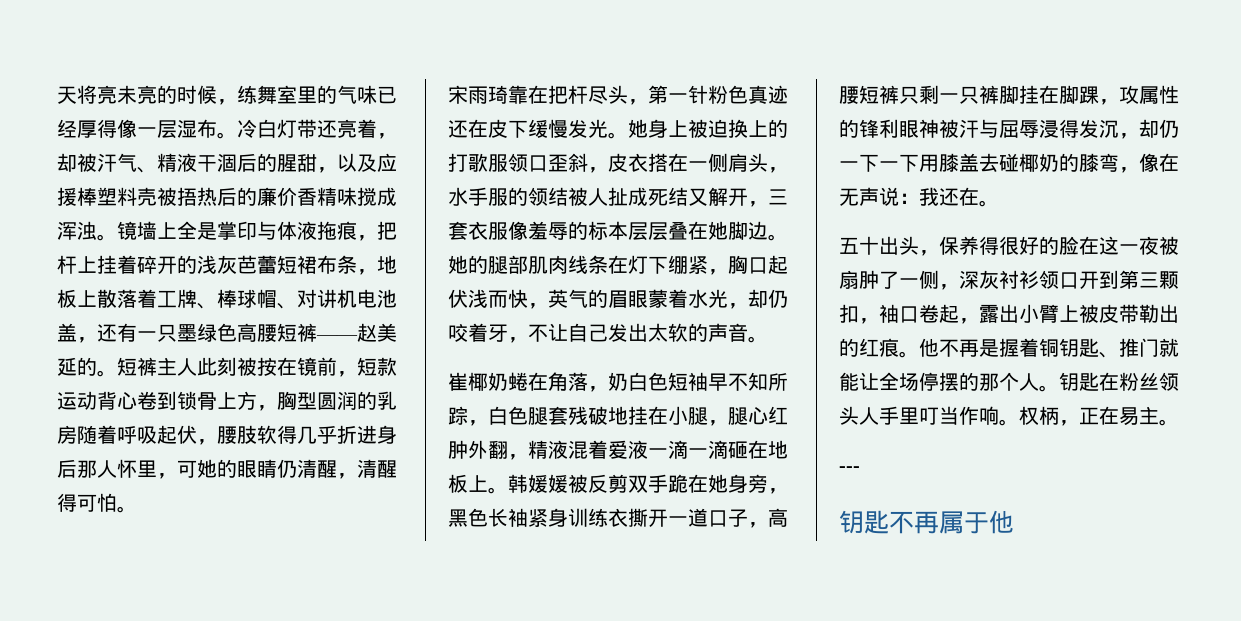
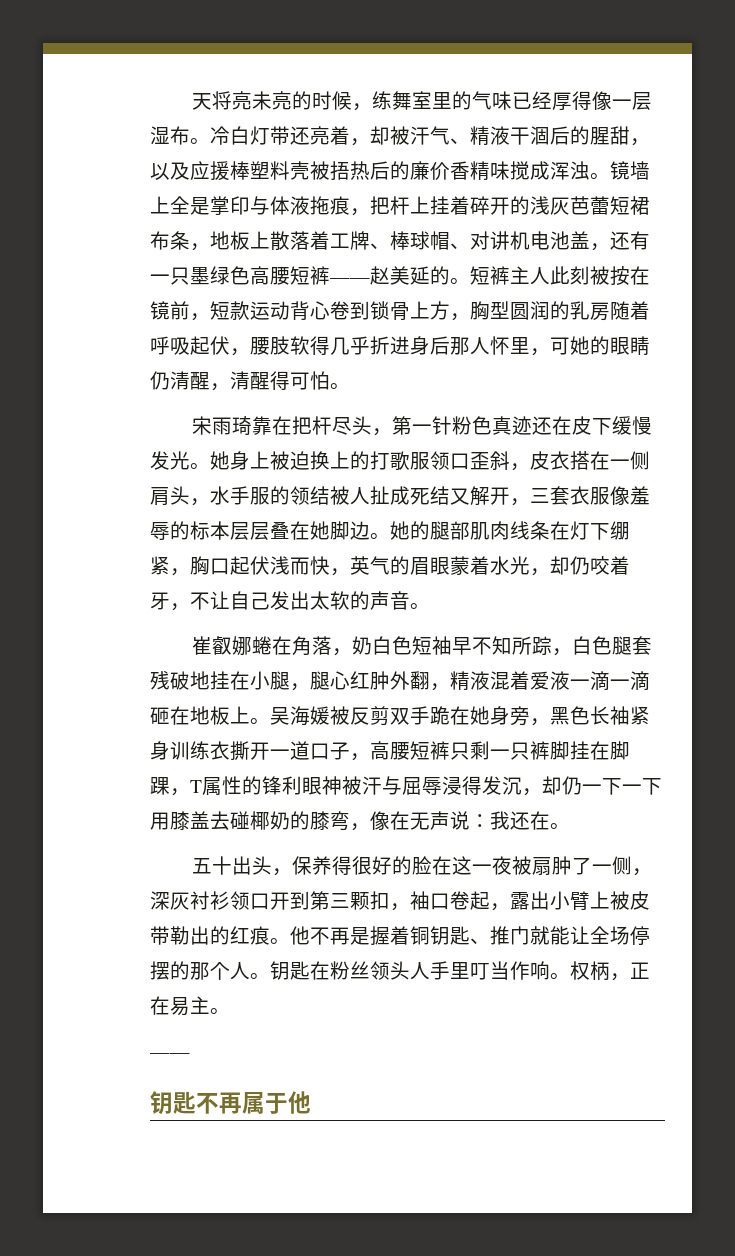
- 崔椰奶蜷在角落，奶白色短袖早不知所踪，白色腿套残破地挂在小腿，腿心红肿外翻，精液混着爱液一滴一滴砸在地板上。
+ 崔叡娜蜷在角落，奶白色短袖早不知所踪，白色腿套残破地挂在小腿，腿心红肿外翻，精液混着爱液一滴一滴砸在地板上。
- 韩媛媛被反剪双手跪在她身旁，黑色长袖紧身训练衣撕开一道口子，高腰短裤只剩一只裤脚挂在脚踝，攻属性的锋利眼神被汗与屈辱浸得发沉，却仍一下一下用膝盖去碰椰奶的膝弯，像在无声说：我还在。
+ 吴海媛被反剪双手跪在她身旁，黑色长袖紧身训练衣撕开一道口子，高腰短裤只剩一只裤脚挂在脚踝，T属性的锋利眼神被汗与屈辱浸得发沉，却仍一下一下用膝盖去碰椰奶的膝弯，像在无声说：我还在。
  权柄，正在易主。
- ---
+ ——

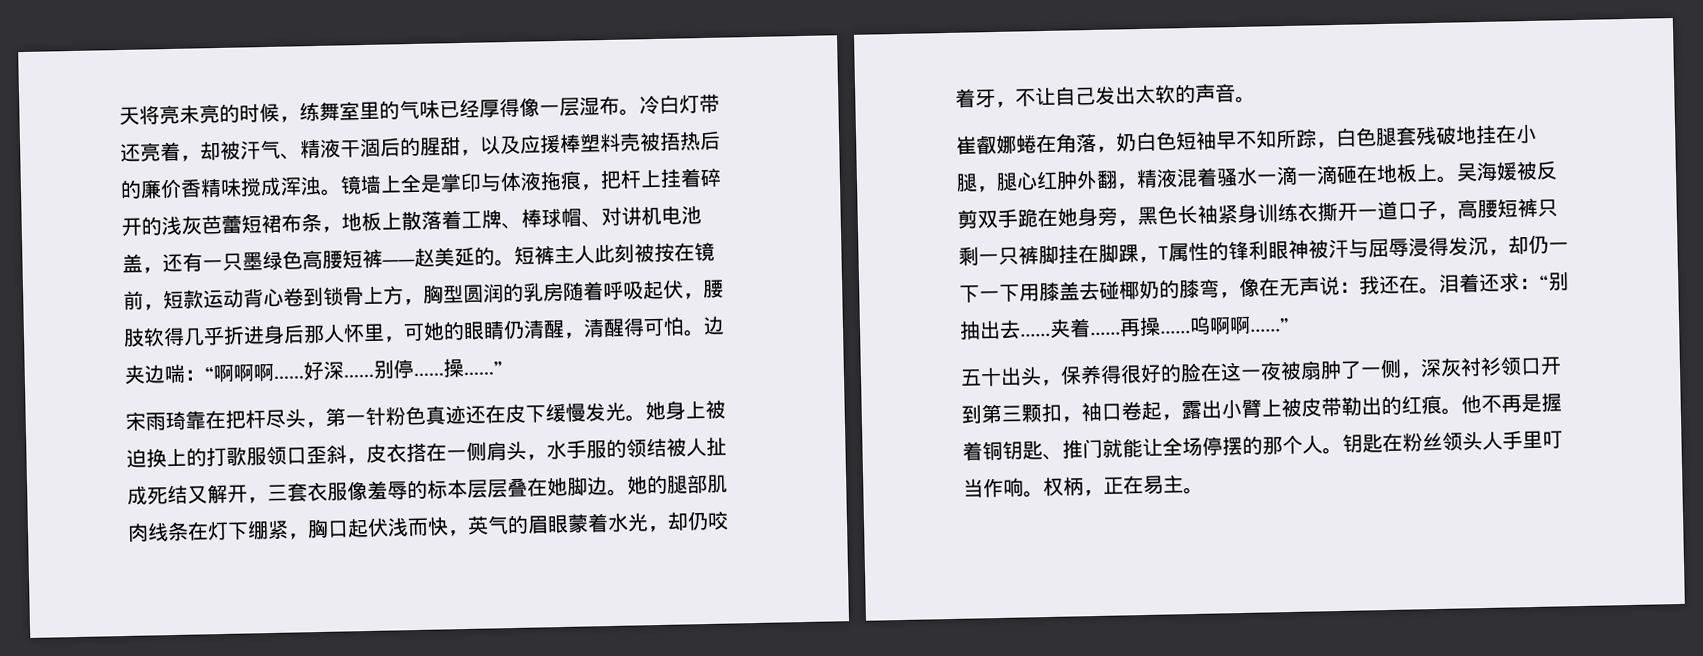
+ 边夹边喘：“啊啊啊……好深……别停……操……”
- 崔叡娜蜷在角落，奶白色短袖早不知所踪，白色腿套残破地挂在小腿，腿心红肿外翻，精液混着爱液一滴一滴砸在地板上。
+ 崔叡娜蜷在角落，奶白色短袖早不知所踪，白色腿套残破地挂在小腿，腿心红肿外翻，精液混着骚水一滴一滴砸在地板上。
+ 泪着还求：“别抽出去……夹着……再操……呜啊啊……”
  权柄，正在易主。
- ——
- 钥匙不再属于他

